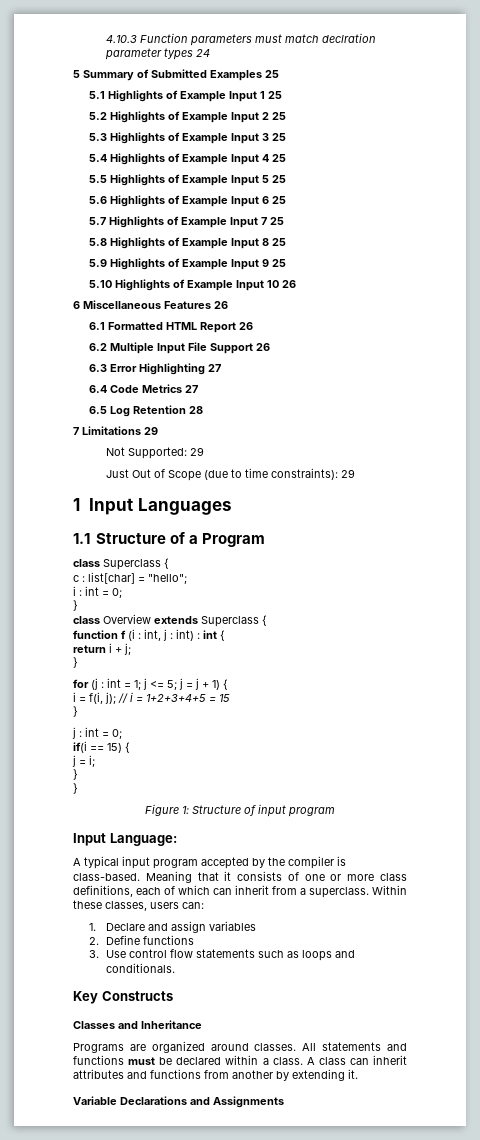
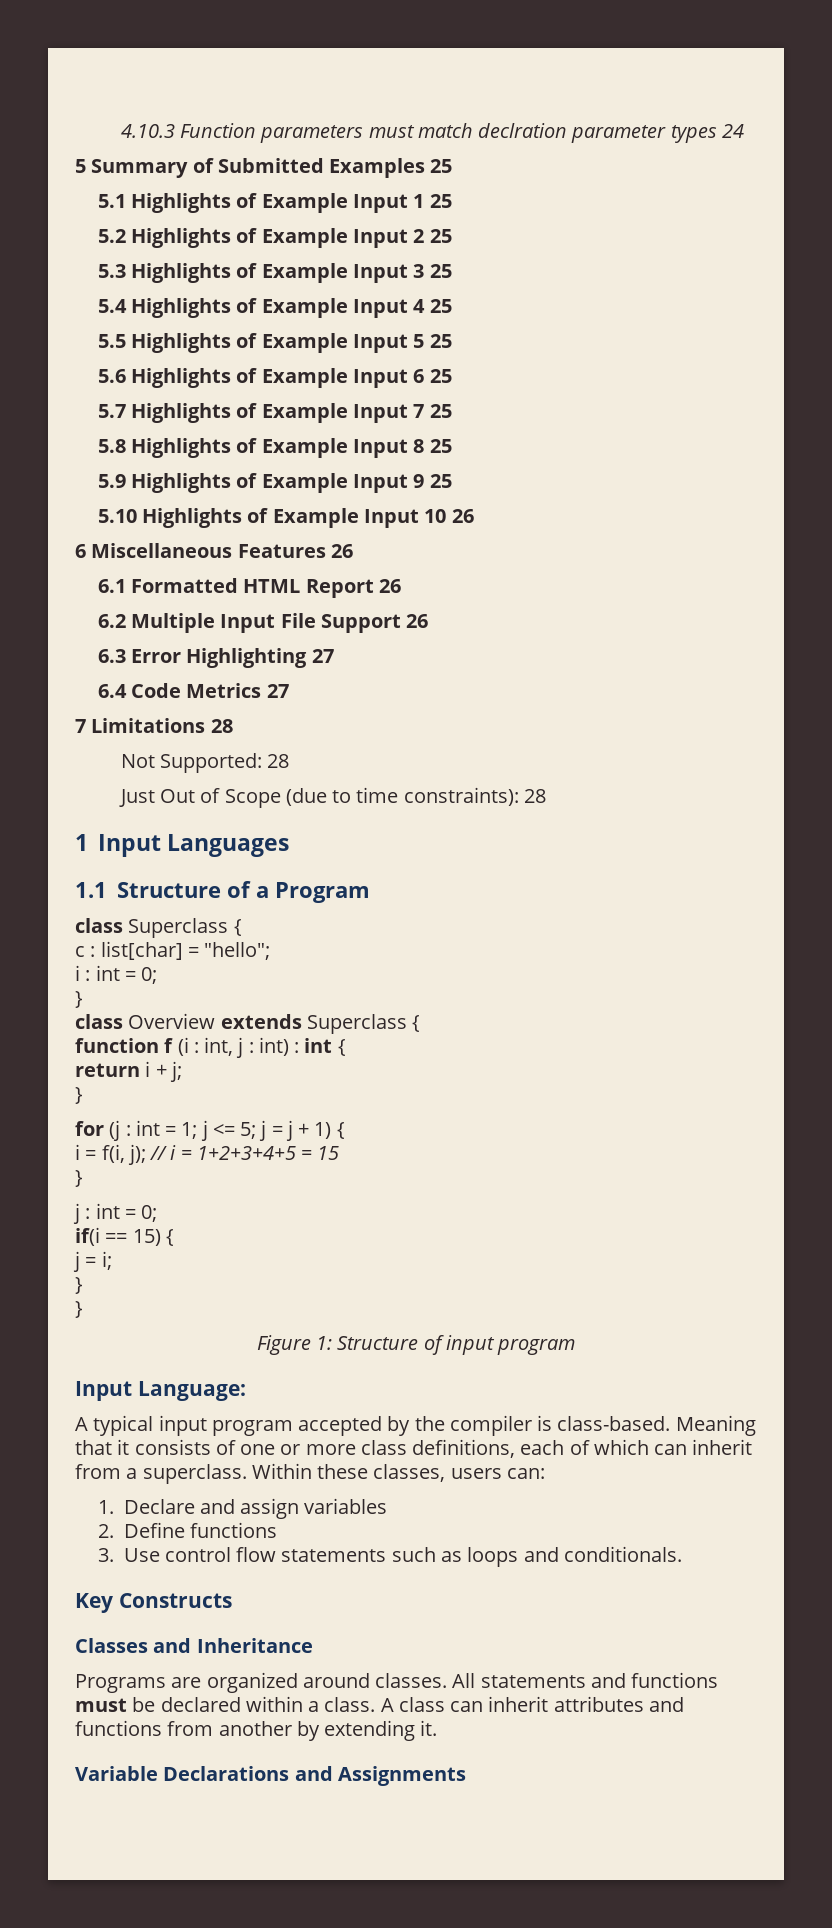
- 6.5 Log Retention 28
- 7 Limitations 29
+ 7 Limitations 28
- Not Supported: 29
+ Not Supported: 28
- Just Out of Scope (due to time constraints): 29
+ Just Out of Scope (due to time constraints): 28

